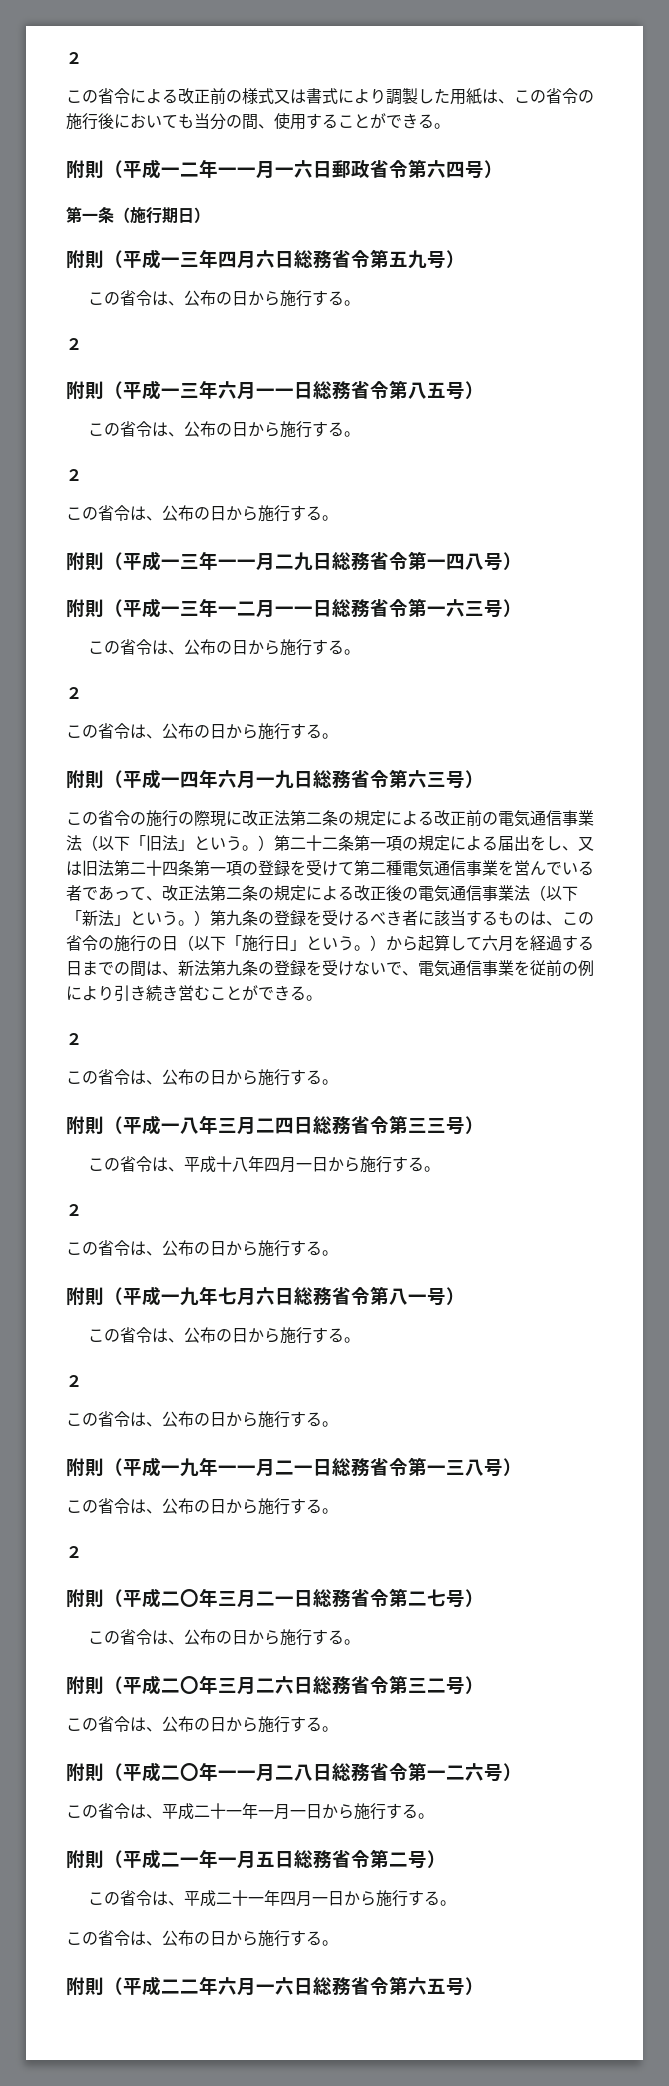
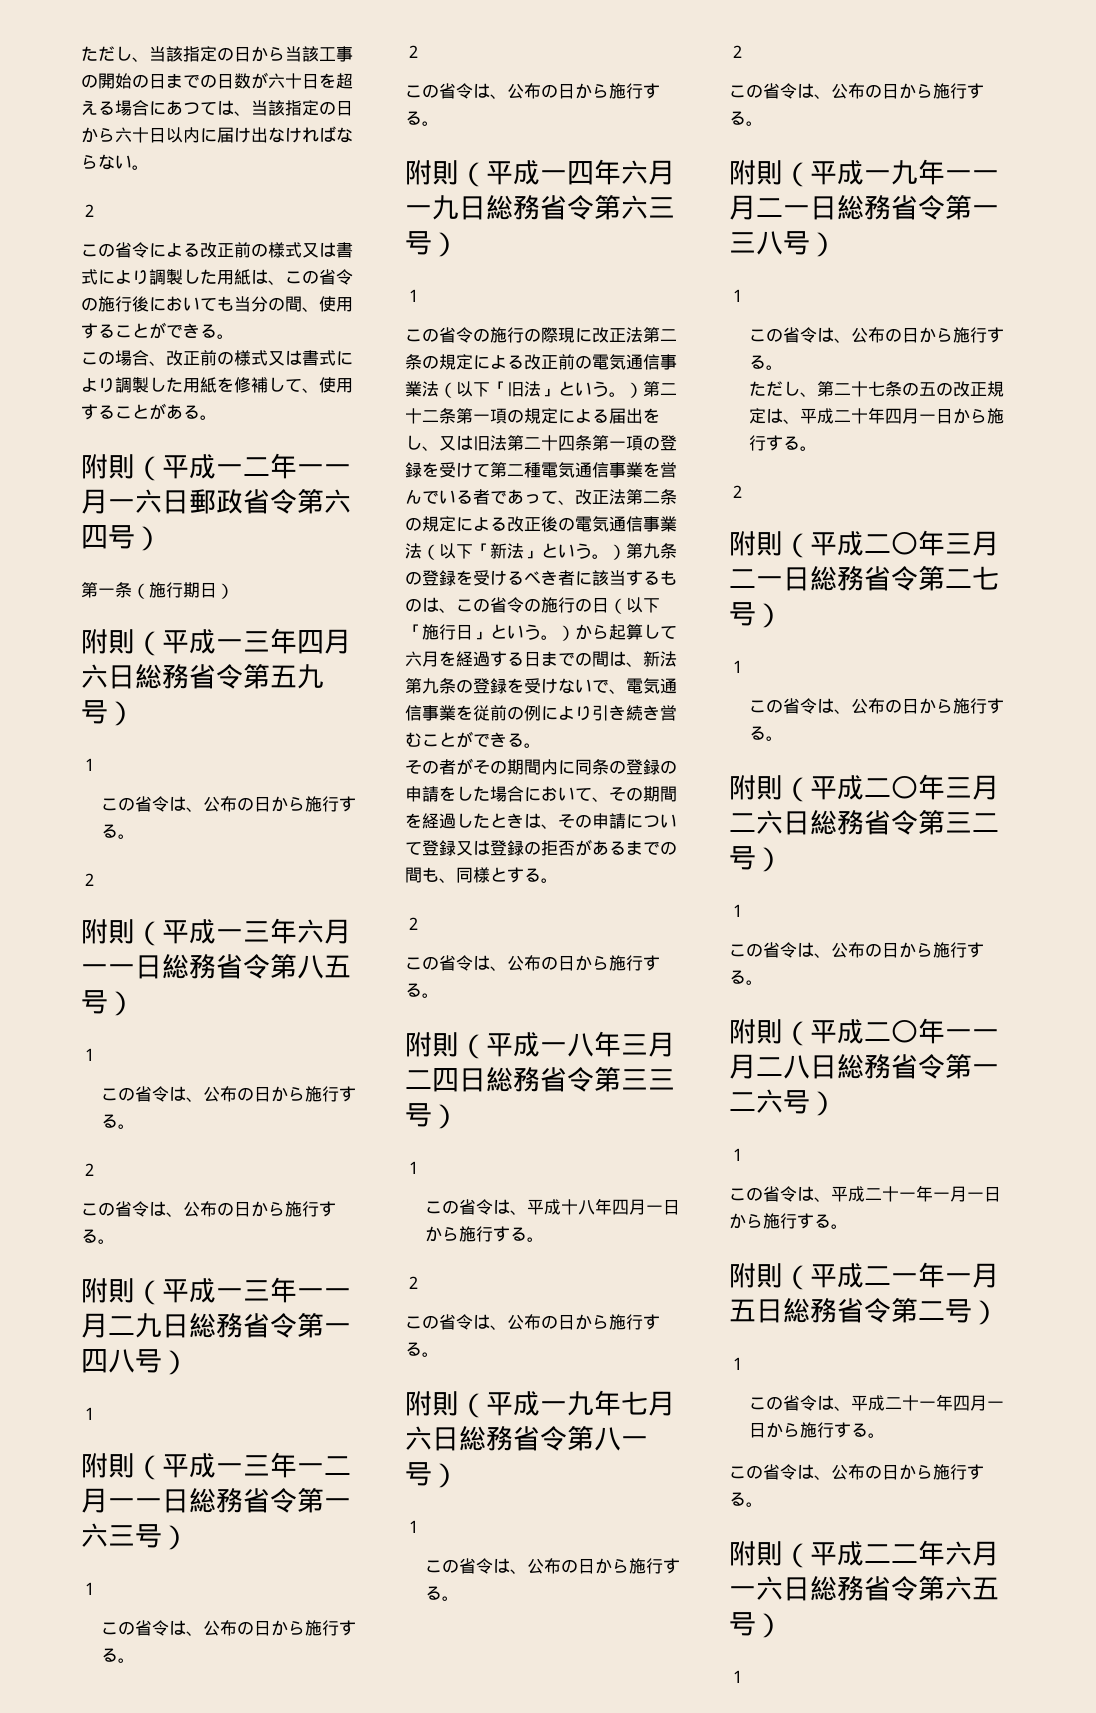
+ ただし、当該指定の日から当該工事の開始の日までの日数が六十日を超える場合にあつては、当該指定の日から六十日以内に届け出なければならない。
+ この場合、改正前の様式又は書式により調製した用紙を修補して、使用することがある。
  附則（平成一三年四月六日総務省令第五九号）
+ １
  附則（平成一三年六月一一日総務省令第八五号）
+ １
  附則（平成一三年一一月二九日総務省令第一四八号）
+ １
  附則（平成一三年一二月一一日総務省令第一六三号）
+ １
  附則（平成一四年六月一九日総務省令第六三号）
+ １
+ その者がその期間内に同条の登録の申請をした場合において、その期間を経過したときは、その申請について登録又は登録の拒否があるまでの間も、同様とする。
  附則（平成一八年三月二四日総務省令第三三号）
+ １
  附則（平成一九年七月六日総務省令第八一号）
+ １
  附則（平成一九年一一月二一日総務省令第一三八号）
+ １
  この省令は、公布の日から施行する。
+ ただし、第二十七条の五の改正規定は、平成二十年四月一日から施行する。
  附則（平成二〇年三月二一日総務省令第二七号）
+ １
  附則（平成二〇年三月二六日総務省令第三二号）
+ １
  附則（平成二〇年一一月二八日総務省令第一二六号）
+ １
  附則（平成二一年一月五日総務省令第二号）
+ １
  附則（平成二二年六月一六日総務省令第六五号）
+ １

